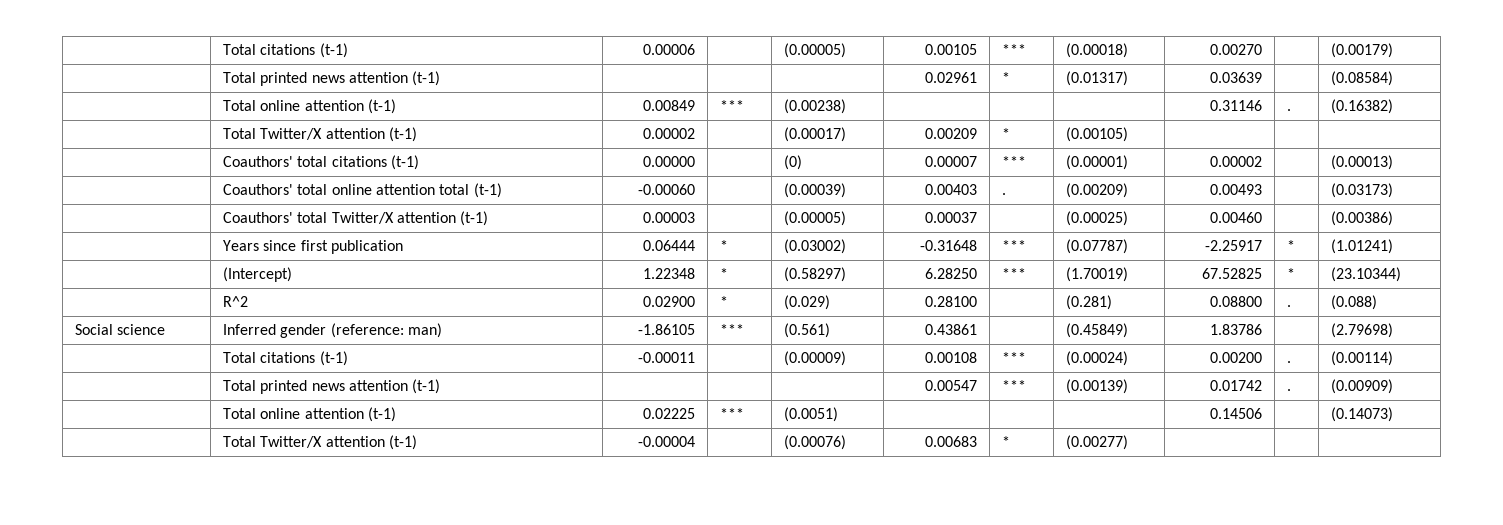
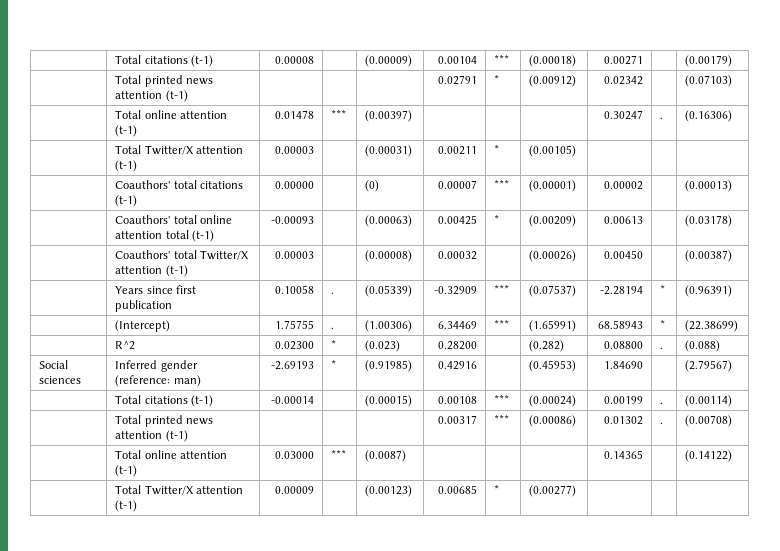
- | Total citations (t-1) | 0.00006 | | (0.00005) | 0.00105 | *** | (0.00018) | 0.00270 | | (0.00179)
+ | Total citations (t-1) | 0.00008 | | (0.00009) | 0.00104 | *** | (0.00018) | 0.00271 | | (0.00179)
- | Total printed news attention (t-1) | | | | 0.02961 | * | (0.01317) | 0.03639 | | (0.08584)
- | Total online attention (t-1) | 0.00849 | *** | (0.00238) | | | | 0.31146 | . | (0.16382)
- | Total Twitter/X attention (t-1) | 0.00002 | | (0.00017) | 0.00209 | * | (0.00105) | | |
+ | Total printed news attention (t-1) | | | | 0.02791 | * | (0.00912) | 0.02342 | | (0.07103)
+ | Total online attention (t-1) | 0.01478 | *** | (0.00397) | | | | 0.30247 | . | (0.16306)
+ | Total Twitter/X attention (t-1) | 0.00003 | | (0.00031) | 0.00211 | * | (0.00105) | | |
- | Coauthors' total online attention total (t-1) | -0.00060 | | (0.00039) | 0.00403 | . | (0.00209) | 0.00493 | | (0.03173)
+ | Coauthors' total online attention total (t-1) | -0.00093 | | (0.00063) | 0.00425 | * | (0.00209) | 0.00613 | | (0.03178)
- | Coauthors' total Twitter/X attention (t-1) | 0.00003 | | (0.00005) | 0.00037 | | (0.00025) | 0.00460 | | (0.00386)
+ | Coauthors' total Twitter/X attention (t-1) | 0.00003 | | (0.00008) | 0.00032 | | (0.00026) | 0.00450 | | (0.00387)
- | Years since first publication | 0.06444 | * | (0.03002) | -0.31648 | *** | (0.07787) | -2.25917 | * | (1.01241)
- | (Intercept) | 1.22348 | * | (0.58297) | 6.28250 | *** | (1.70019) | 67.52825 | * | (23.10344)
+ | Years since first publication | 0.10058 | . | (0.05339) | -0.32909 | *** | (0.07537) | -2.28194 | * | (0.96391)
+ | (Intercept) | 1.75755 | . | (1.00306) | 6.34469 | *** | (1.65991) | 68.58943 | * | (22.38699)
- | R^2 | 0.02900 | * | (0.029) | 0.28100 | | (0.281) | 0.08800 | . | (0.088)
+ | R^2 | 0.02300 | * | (0.023) | 0.28200 | | (0.282) | 0.08800 | . | (0.088)
- Social science | Inferred gender (reference: man) | -1.86105 | *** | (0.561) | 0.43861 | | (0.45849) | 1.83786 | | (2.79698)
- | Total citations (t-1) | -0.00011 | | (0.00009) | 0.00108 | *** | (0.00024) | 0.00200 | . | (0.00114)
+ Social sciences | Inferred gender (reference: man) | -2.69193 | * | (0.91985) | 0.42916 | | (0.45953) | 1.84690 | | (2.79567)
+ | Total citations (t-1) | -0.00014 | | (0.00015) | 0.00108 | *** | (0.00024) | 0.00199 | . | (0.00114)
- | Total printed news attention (t-1) | | | | 0.00547 | *** | (0.00139) | 0.01742 | . | (0.00909)
- | Total online attention (t-1) | 0.02225 | *** | (0.0051) | | | | 0.14506 | | (0.14073)
- | Total Twitter/X attention (t-1) | -0.00004 | | (0.00076) | 0.00683 | * | (0.00277) | | |
+ | Total printed news attention (t-1) | | | | 0.00317 | *** | (0.00086) | 0.01302 | . | (0.00708)
+ | Total online attention (t-1) | 0.03000 | *** | (0.0087) | | | | 0.14365 | | (0.14122)
+ | Total Twitter/X attention (t-1) | 0.00009 | | (0.00123) | 0.00685 | * | (0.00277) | | |

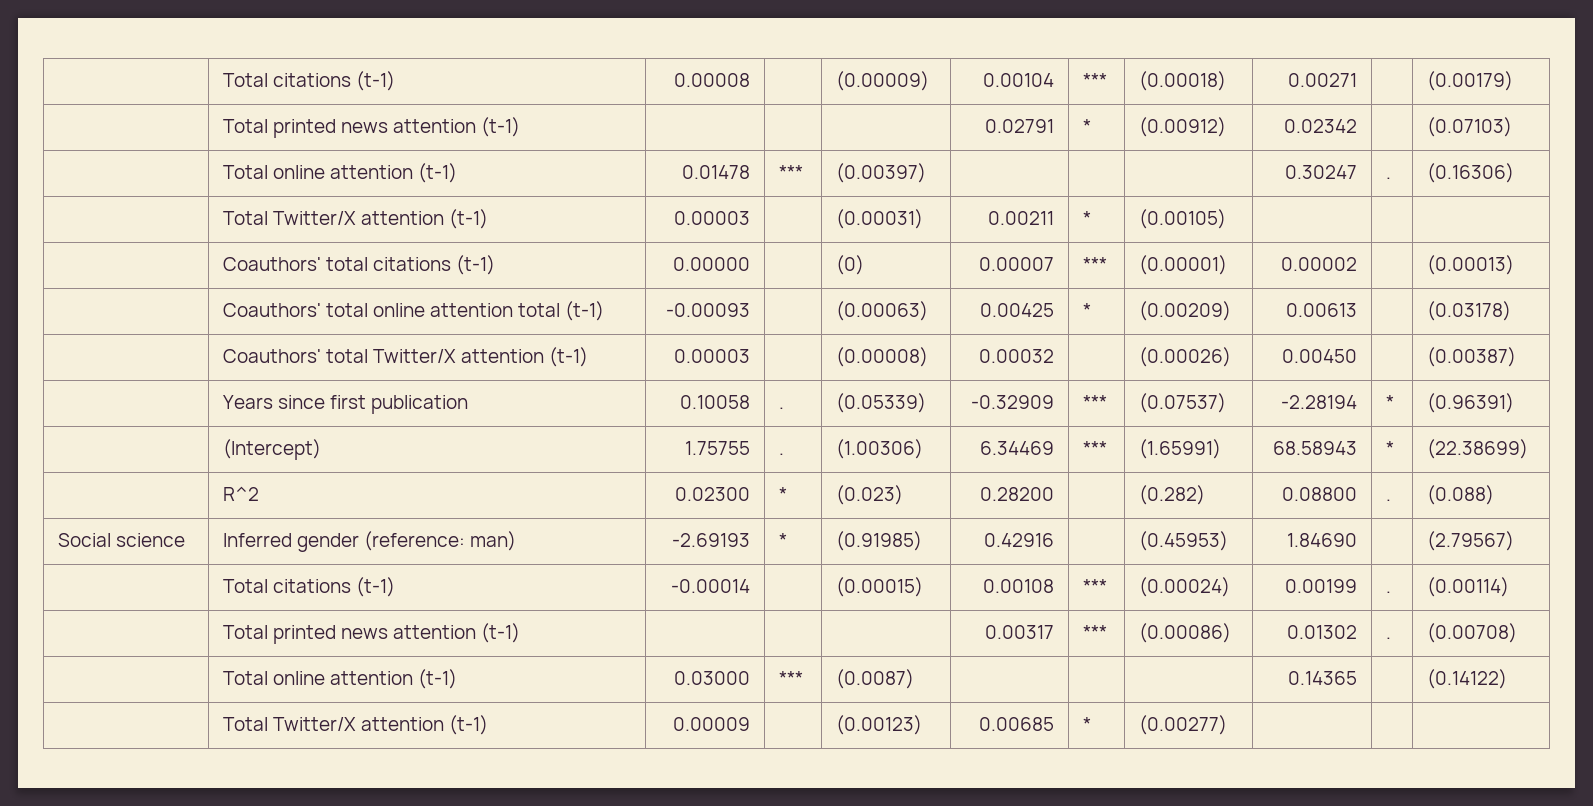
- Social sciences | Inferred gender (reference: man) | -2.69193 | * | (0.91985) | 0.42916 | | (0.45953) | 1.84690 | | (2.79567)
+ Social science | Inferred gender (reference: man) | -2.69193 | * | (0.91985) | 0.42916 | | (0.45953) | 1.84690 | | (2.79567)

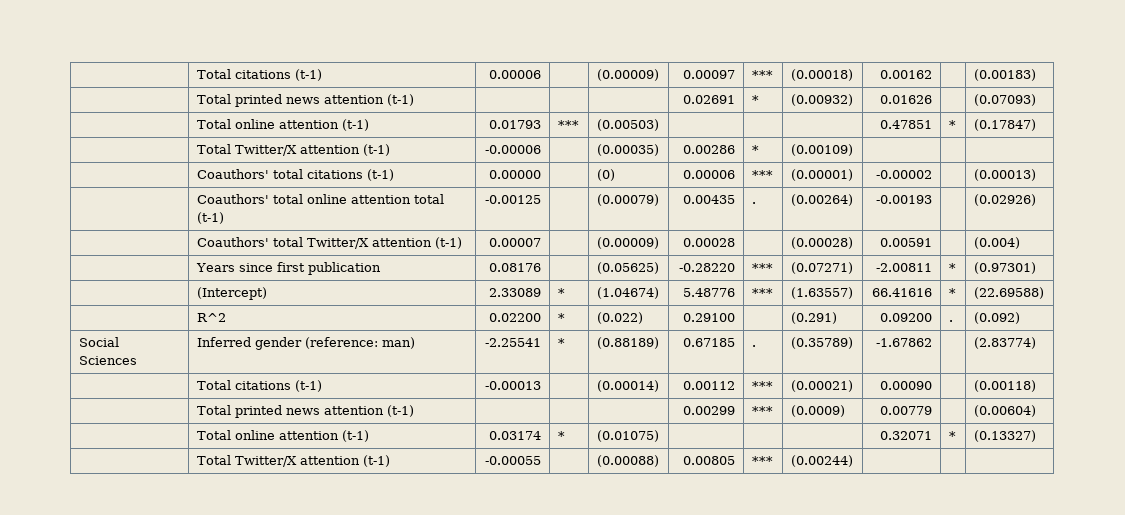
- | Total citations (t-1) | 0.00008 | | (0.00009) | 0.00104 | *** | (0.00018) | 0.00271 | | (0.00179)
- | Total printed news attention (t-1) | | | | 0.02791 | * | (0.00912) | 0.02342 | | (0.07103)
- | Total online attention (t-1) | 0.01478 | *** | (0.00397) | | | | 0.30247 | . | (0.16306)
- | Total Twitter/X attention (t-1) | 0.00003 | | (0.00031) | 0.00211 | * | (0.00105) | | |
+ | Total citations (t-1) | 0.00006 | | (0.00009) | 0.00097 | *** | (0.00018) | 0.00162 | | (0.00183)
+ | Total printed news attention (t-1) | | | | 0.02691 | * | (0.00932) | 0.01626 | | (0.07093)
+ | Total online attention (t-1) | 0.01793 | *** | (0.00503) | | | | 0.47851 | * | (0.17847)
+ | Total Twitter/X attention (t-1) | -0.00006 | | (0.00035) | 0.00286 | * | (0.00109) | | |
- | Coauthors' total citations (t-1) | 0.00000 | | (0) | 0.00007 | *** | (0.00001) | 0.00002 | | (0.00013)
+ | Coauthors' total citations (t-1) | 0.00000 | | (0) | 0.00006 | *** | (0.00001) | -0.00002 | | (0.00013)
- | Coauthors' total online attention total (t-1) | -0.00093 | | (0.00063) | 0.00425 | * | (0.00209) | 0.00613 | | (0.03178)
+ | Coauthors' total online attention total (t-1) | -0.00125 | | (0.00079) | 0.00435 | . | (0.00264) | -0.00193 | | (0.02926)
- | Coauthors' total Twitter/X attention (t-1) | 0.00003 | | (0.00008) | 0.00032 | | (0.00026) | 0.00450 | | (0.00387)
+ | Coauthors' total Twitter/X attention (t-1) | 0.00007 | | (0.00009) | 0.00028 | | (0.00028) | 0.00591 | | (0.004)
- | Years since first publication | 0.10058 | . | (0.05339) | -0.32909 | *** | (0.07537) | -2.28194 | * | (0.96391)
+ | Years since first publication | 0.08176 | | (0.05625) | -0.28220 | *** | (0.07271) | -2.00811 | * | (0.97301)
- | (Intercept) | 1.75755 | . | (1.00306) | 6.34469 | *** | (1.65991) | 68.58943 | * | (22.38699)
+ | (Intercept) | 2.33089 | * | (1.04674) | 5.48776 | *** | (1.63557) | 66.41616 | * | (22.69588)
- | R^2 | 0.02300 | * | (0.023) | 0.28200 | | (0.282) | 0.08800 | . | (0.088)
+ | R^2 | 0.02200 | * | (0.022) | 0.29100 | | (0.291) | 0.09200 | . | (0.092)
- Social science | Inferred gender (reference: man) | -2.69193 | * | (0.91985) | 0.42916 | | (0.45953) | 1.84690 | | (2.79567)
- | Total citations (t-1) | -0.00014 | | (0.00015) | 0.00108 | *** | (0.00024) | 0.00199 | . | (0.00114)
- | Total printed news attention (t-1) | | | | 0.00317 | *** | (0.00086) | 0.01302 | . | (0.00708)
- | Total online attention (t-1) | 0.03000 | *** | (0.0087) | | | | 0.14365 | | (0.14122)
- | Total Twitter/X attention (t-1) | 0.00009 | | (0.00123) | 0.00685 | * | (0.00277) | | |
+ Social Sciences | Inferred gender (reference: man) | -2.25541 | * | (0.88189) | 0.67185 | . | (0.35789) | -1.67862 | | (2.83774)
+ | Total citations (t-1) | -0.00013 | | (0.00014) | 0.00112 | *** | (0.00021) | 0.00090 | | (0.00118)
+ | Total printed news attention (t-1) | | | | 0.00299 | *** | (0.0009) | 0.00779 | | (0.00604)
+ | Total online attention (t-1) | 0.03174 | * | (0.01075) | | | | 0.32071 | * | (0.13327)
+ | Total Twitter/X attention (t-1) | -0.00055 | | (0.00088) | 0.00805 | *** | (0.00244) | | |

